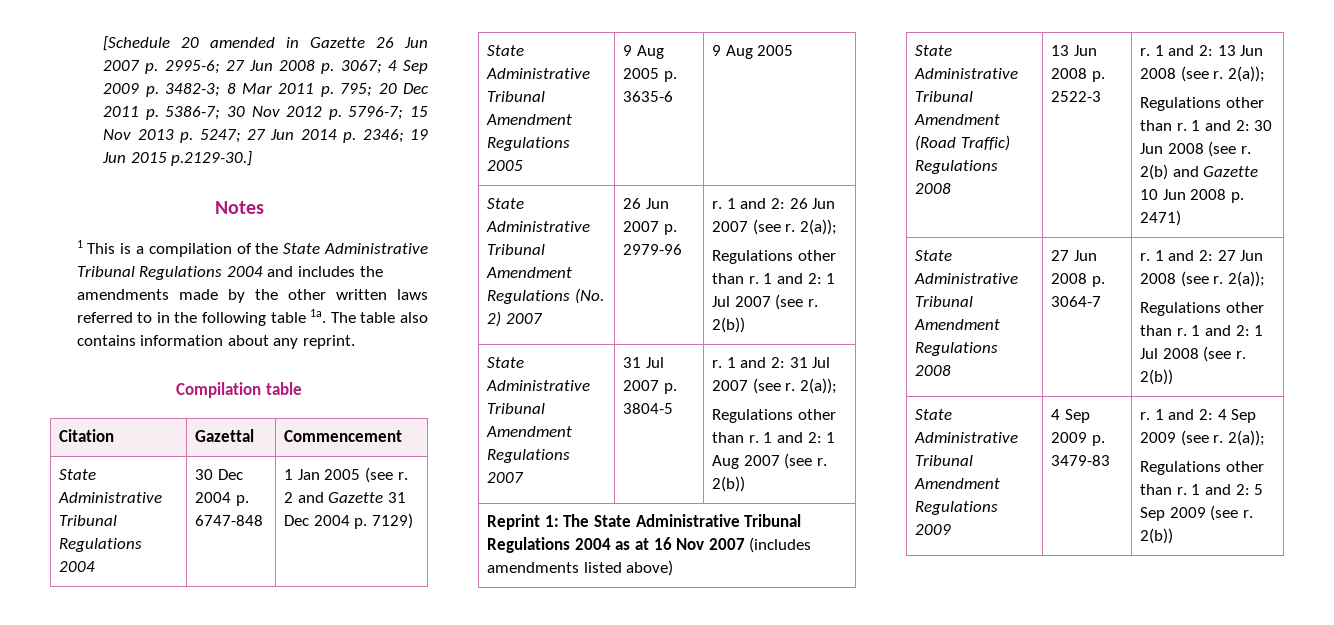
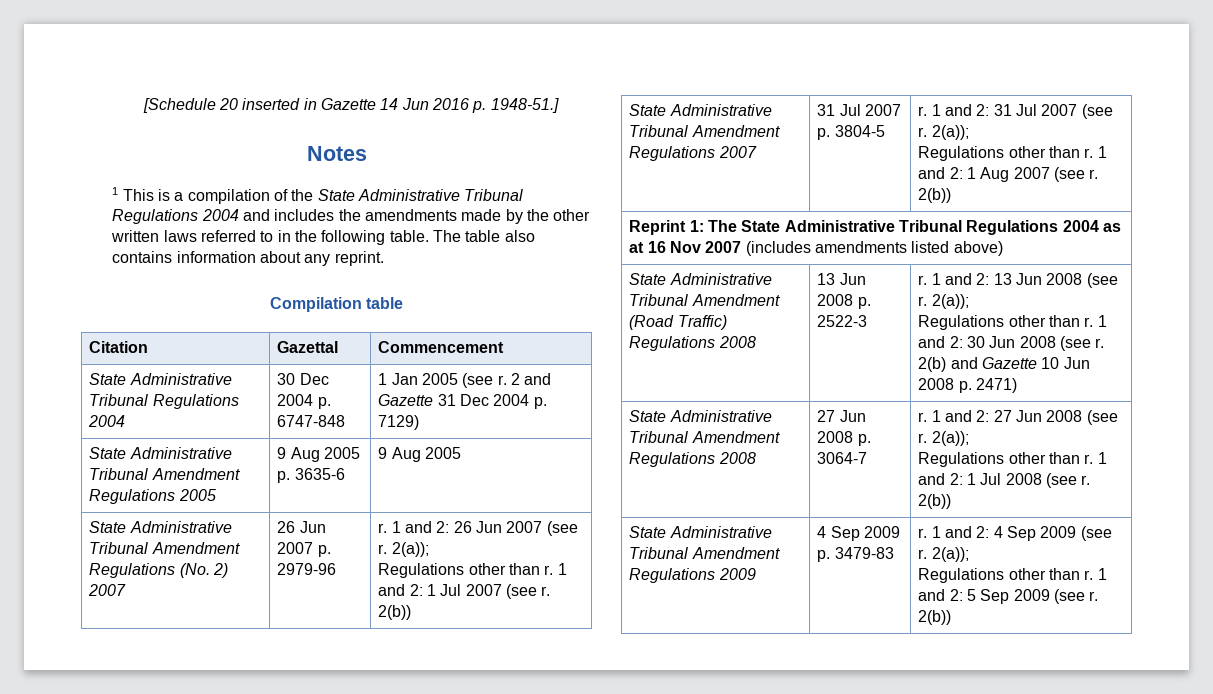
- [Schedule 20 amended in Gazette 26 Jun 2007 p. 2995-6; 27 Jun 2008 p. 3067; 4 Sep 2009 p. 3482-3; 8 Mar 2011 p. 795; 20 Dec 2011 p. 5386-7; 30 Nov 2012 p. 5796-7; 15 Nov 2013 p. 5247; 27 Jun 2014 p. 2346; 19 Jun 2015 p.2129-30.]
+ [Schedule 20 inserted in Gazette 14 Jun 2016 p. 1948-51.]
- 1 This is a compilation of the State Administrative Tribunal Regulations 2004 and includes the amendments made by the other written laws referred to in the following table 1a.
+ 1 This is a compilation of the State Administrative Tribunal Regulations 2004 and includes the amendments made by the other written laws referred to in the following table.

